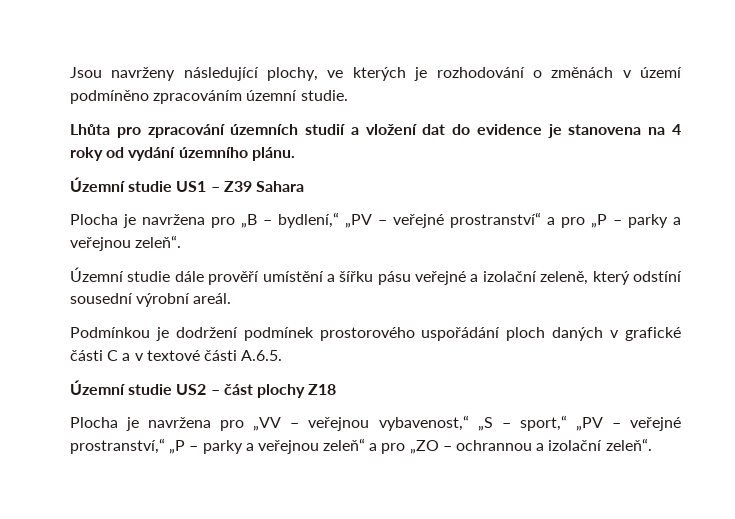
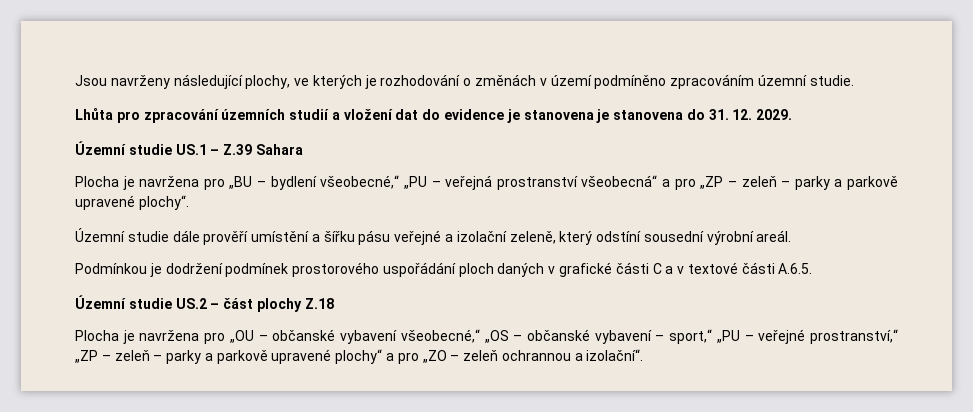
- Lhůta pro zpracování územních studií a vložení dat do evidence je stanovena na 4 roky od vydání územního plánu.
- Územní studie US1 – Z39 Sahara
+ Lhůta pro zpracování územních studií a vložení dat do evidence je stanovena je stanovena do 31. 12. 2029.
+ Územní studie US.1 – Z.39 Sahara
- Plocha je navržena pro „B – bydlení,“ „PV – veřejné prostranství“ a pro „P – parky a veřejnou zeleň“.
+ Plocha je navržena pro „BU – bydlení všeobecné,“ „PU – veřejná prostranství všeobecná“ a pro „ZP – zeleň – parky a parkově upravené plochy“.
- Územní studie US2 – část plochy Z18
- Plocha je navržena pro „VV – veřejnou vybavenost,“ „S – sport,“ „PV – veřejné prostranství,“ „P – parky a veřejnou zeleň“ a pro „ZO – ochrannou a izolační zeleň“.
+ Územní studie US.2 – část plochy Z.18
+ Plocha je navržena pro „OU – občanské vybavení všeobecné,“ „OS – občanské vybavení – sport,“ „PU – veřejné prostranství,“ „ZP – zeleň – parky a parkově upravené plochy“ a pro „ZO – zeleň ochrannou a izolační“.

